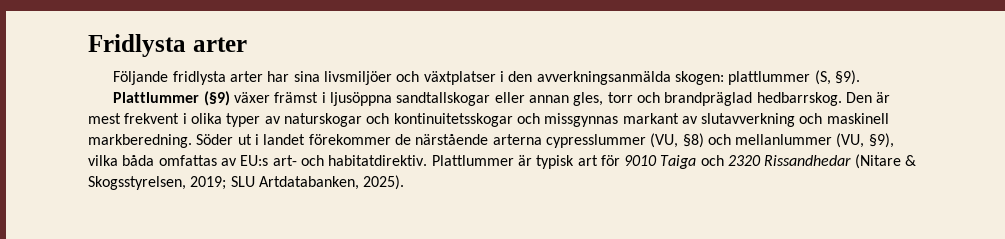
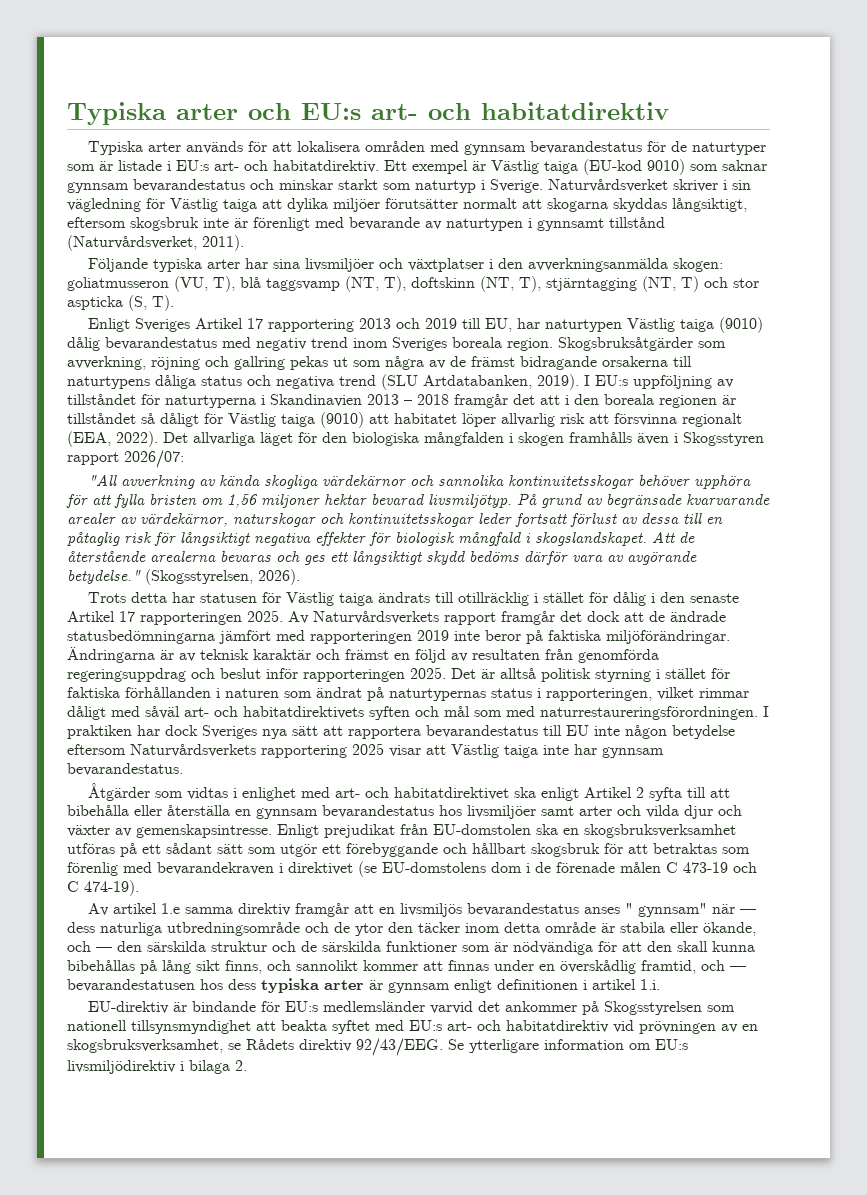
- Fridlysta arter
+ Typiska arter och EU:s art- och habitatdirektiv
+ Typiska arter används för att lokalisera områden med gynnsam bevarandestatus för de naturtyper som är listade i EU:s art- och habitatdirektiv. Ett exempel är Västlig taiga (EU-kod 9010) som saknar gynnsam bevarandestatus och minskar starkt som naturtyp i Sverige. Naturvårdsverket skriver i sin vägledning för Västlig taiga att dylika miljöer förutsätter normalt att skogarna skyddas långsiktigt, eftersom skogsbruk inte är förenligt med bevarande av naturtypen i gynnsamt tillstånd (Naturvårdsverket, 2011).
- Följande fridlysta arter har sina livsmiljöer och växtplatser i den avverkningsanmälda skogen: plattlummer (S, §9).
- Plattlummer (§9) växer främst i ljusöppna sandtallskogar eller annan gles, torr och brandpräglad hedbarrskog. Den är mest frekvent i olika typer av naturskogar och kontinuitetsskogar och missgynnas markant av slutavverkning och maskinell markberedning. Söder ut i landet förekommer de närstående arterna cypresslummer (VU, §8) och mellanlummer (VU, §9), vilka båda omfattas av EU:s art- och habitatdirektiv. Plattlummer är typisk art för 9010 Taiga och 2320 Rissandhedar (Nitare & Skogsstyrelsen, 2019; SLU Artdatabanken, 2025).
+ Följande typiska arter har sina livsmiljöer och växtplatser i den avverkningsanmälda skogen: goliatmusseron (VU, T), blå taggsvamp (NT, T), doftskinn (NT, T), stjärntagging (NT, T) och stor aspticka (S, T).
+ Enligt Sveriges Artikel 17 rapportering 2013 och 2019 till EU, har naturtypen Västlig taiga (9010) dålig bevarandestatus med negativ trend inom Sveriges boreala region. Skogsbruksåtgärder som avverkning, röjning och gallring pekas ut som några av de främst bidragande orsakerna till naturtypens dåliga status och negativa trend (SLU Artdatabanken, 2019). I EU:s uppföljning av tillståndet för naturtyperna i Skandinavien 2013 – 2018 framgår det att i den boreala regionen är tillståndet så dåligt för Västlig taiga (9010) att habitatet löper allvarlig risk att försvinna regionalt (EEA, 2022). Det allvarliga läget för den biologiska mångfalden i skogen framhålls även i Skogsstyren rapport 2026/07:
+ "All avverkning av kända skogliga värdekärnor och sannolika kontinuitetsskogar behöver upphöra för att fylla bristen om 1,56 miljoner hektar bevarad livsmiljötyp. På grund av begränsade kvarvarande arealer av värdekärnor, naturskogar och kontinuitetsskogar leder fortsatt förlust av dessa till en påtaglig risk för långsiktigt negativa effekter för biologisk mångfald i skogslandskapet. Att de återstående arealerna bevaras och ges ett långsiktigt skydd bedöms därför vara av avgörande betydelse." (Skogsstyrelsen, 2026).
+ Trots detta har statusen för Västlig taiga ändrats till otillräcklig i stället för dålig i den senaste Artikel 17 rapporteringen 2025. Av Naturvårdsverkets rapport framgår det dock att de ändrade statusbedömningarna jämfört med rapporteringen 2019 inte beror på faktiska miljöförändringar. Ändringarna är av teknisk karaktär och främst en följd av resultaten från genomförda regeringsuppdrag och beslut inför rapporteringen 2025. Det är alltså politisk styrning i stället för faktiska förhållanden i naturen som ändrat på naturtypernas status i rapporteringen, vilket rimmar dåligt med såväl art- och habitatdirektivets syften och mål som med naturrestaureringsförordningen. I praktiken har dock Sveriges nya sätt att rapportera bevarandestatus till EU inte någon betydelse eftersom Naturvårdsverkets rapportering 2025 visar att Västlig taiga inte har gynnsam bevarandestatus.
+ Åtgärder som vidtas i enlighet med art- och habitatdirektivet ska enligt Artikel 2 syfta till att bibehålla eller återställa en gynnsam bevarandestatus hos livsmiljöer samt arter och vilda djur och växter av gemenskapsintresse. Enligt prejudikat från EU-domstolen ska en skogsbruksverksamhet utföras på ett sådant sätt som utgör ett förebyggande och hållbart skogsbruk för att betraktas som förenlig med bevarandekraven i direktivet (se EU-domstolens dom i de förenade målen C 473-19 och C 474-19).
+ Av artikel 1.e samma direktiv framgår att en livsmiljös bevarandestatus anses " gynnsam" när — dess naturliga utbredningsområde och de ytor den täcker inom detta område är stabila eller ökande, och — den särskilda struktur och de särskilda funktioner som är nödvändiga för att den skall kunna bibehållas på lång sikt finns, och sannolikt kommer att finnas under en överskådlig framtid, och — bevarandestatusen hos dess typiska arter är gynnsam enligt definitionen i artikel 1.i.
+ EU-direktiv är bindande för EU:s medlemsländer varvid det ankommer på Skogsstyrelsen som nationell tillsynsmyndighet att beakta syftet med EU:s art- och habitatdirektiv vid prövningen av en skogsbruksverksamhet, se Rådets direktiv 92/43/EEG. Se ytterligare information om EU:s livsmiljödirektiv i bilaga 2.

